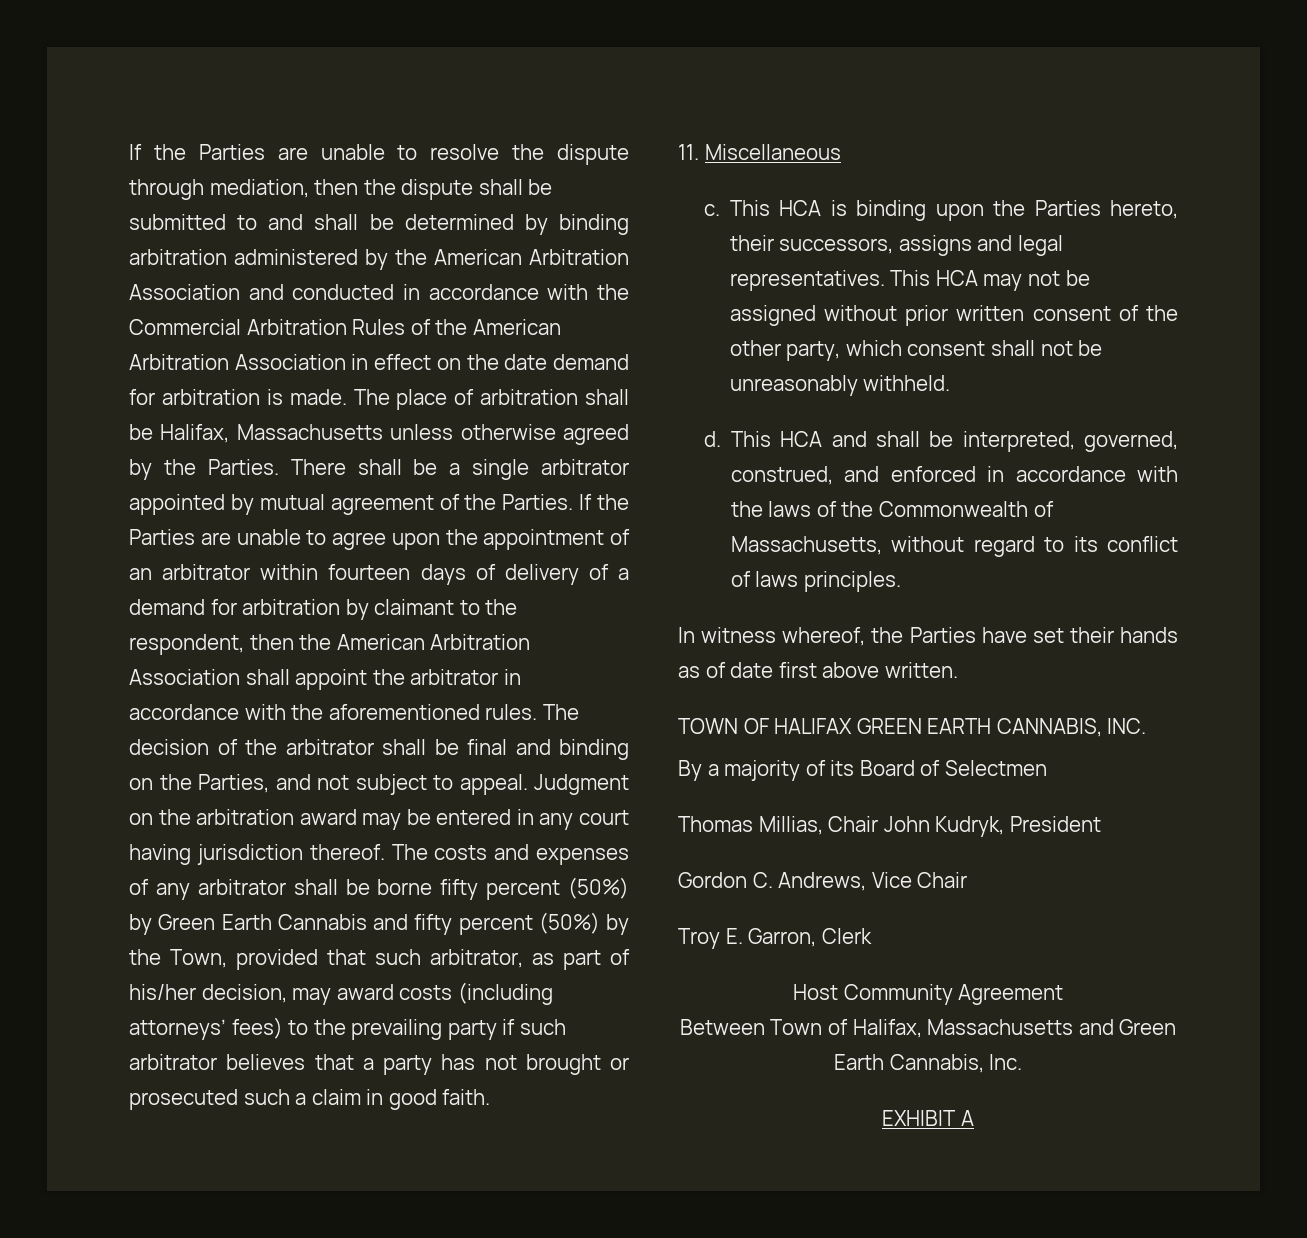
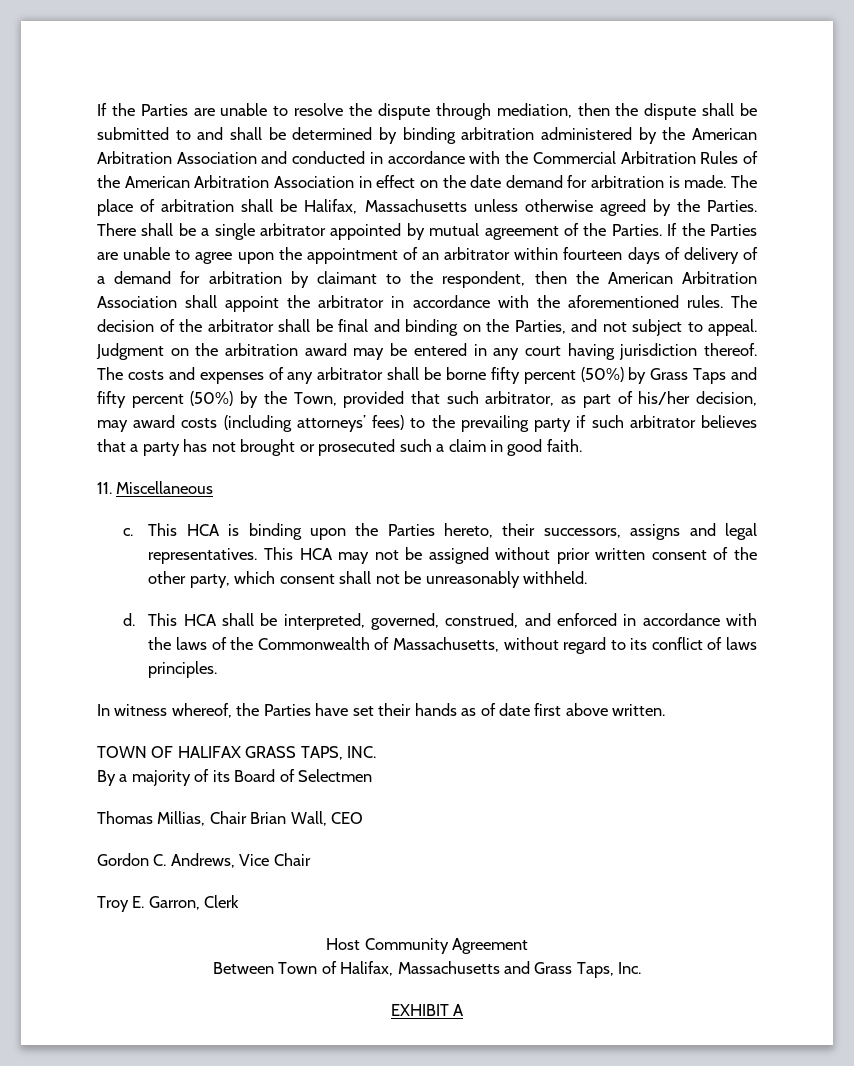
- The costs and expenses of any arbitrator shall be borne fifty percent (50%) by Green Earth Cannabis and fifty percent (50%) by the Town, provided that such arbitrator, as part of his/her decision, may award costs (including attorneys’ fees) to the prevailing party if such arbitrator believes that a party has not brought or prosecuted such a claim in good faith.
+ The costs and expenses of any arbitrator shall be borne fifty percent (50%) by Grass Taps and fifty percent (50%) by the Town, provided that such arbitrator, as part of his/her decision, may award costs (including attorneys’ fees) to the prevailing party if such arbitrator believes that a party has not brought or prosecuted such a claim in good faith.
- This HCA and shall be interpreted, governed, construed, and enforced in accordance with the laws of the Commonwealth of Massachusetts, without regard to its conflict of laws principles.
+ This HCA shall be interpreted, governed, construed, and enforced in accordance with the laws of the Commonwealth of Massachusetts, without regard to its conflict of laws principles.
- TOWN OF HALIFAX GREEN EARTH CANNABIS, INC.
+ TOWN OF HALIFAX GRASS TAPS, INC.
- Thomas Millias, Chair John Kudryk, President
+ Thomas Millias, Chair Brian Wall, CEO
- Between Town of Halifax, Massachusetts and Green Earth Cannabis, Inc.
+ Between Town of Halifax, Massachusetts and Grass Taps, Inc.

